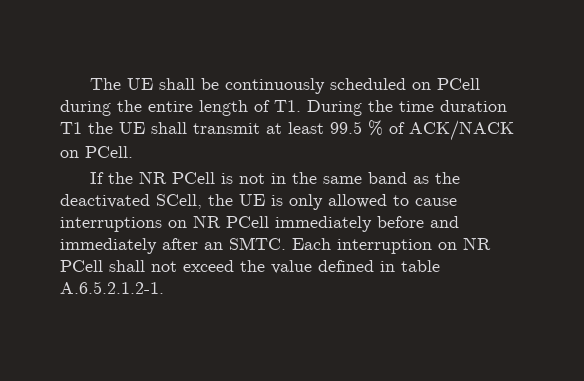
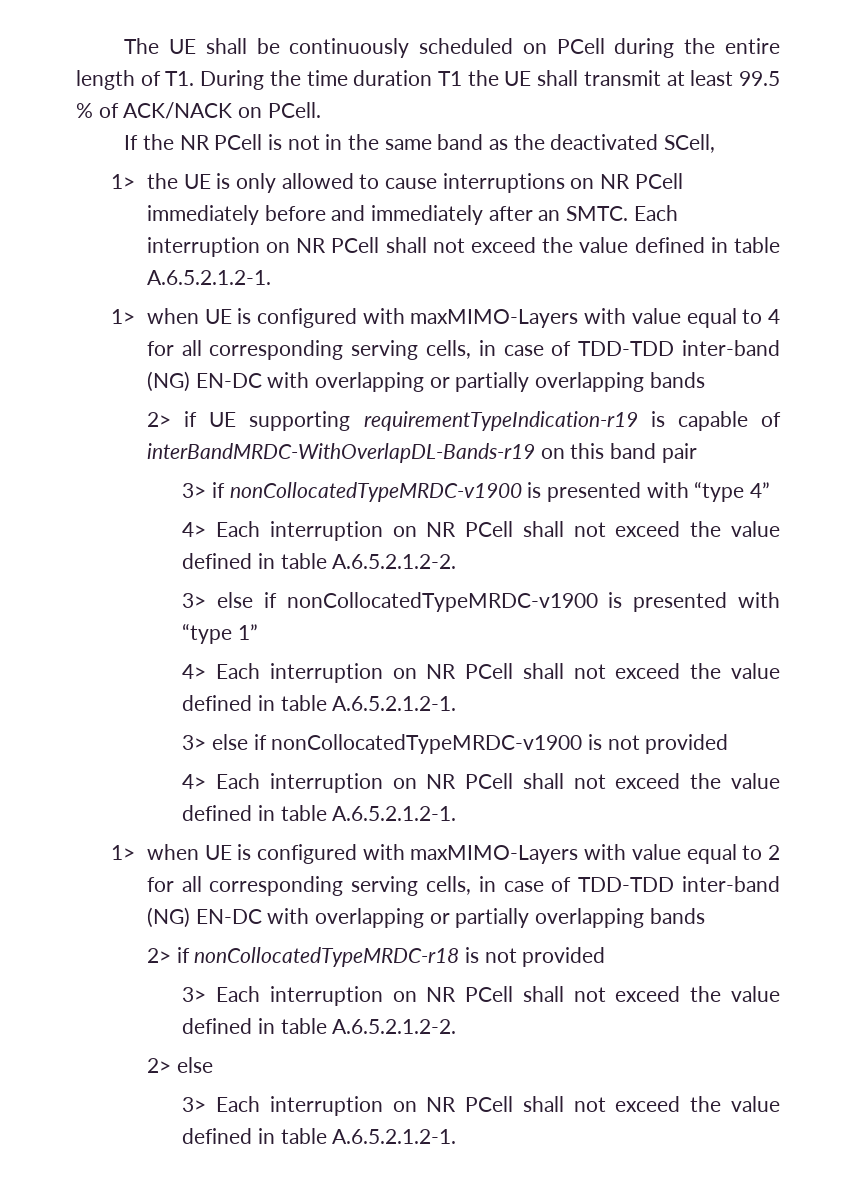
- If the NR PCell is not in the same band as the deactivated SCell, the UE is only allowed to cause interruptions on NR PCell immediately before and immediately after an SMTC.
+ If the NR PCell is not in the same band as the deactivated SCell,
+ 1> the UE is only allowed to cause interruptions on NR PCell immediately before and immediately after an SMTC.
+ 1> when UE is configured with maxMIMO-Layers with value equal to 4 for all corresponding serving cells, in case of TDD-TDD inter-band (NG) EN-DC with overlapping or partially overlapping bands
+ 2> if UE supporting requirementTypeIndication-r19 is capable of interBandMRDC-WithOverlapDL-Bands-r19 on this band pair
+ 3> if nonCollocatedTypeMRDC-v1900 is presented with “type 4”
+ 4> Each interruption on NR PCell shall not exceed the value defined in table A.6.5.2.1.2-2.
+ 3> else if nonCollocatedTypeMRDC-v1900 is presented with “type 1”
+ 4> Each interruption on NR PCell shall not exceed the value defined in table A.6.5.2.1.2-1.
+ 3> else if nonCollocatedTypeMRDC-v1900 is not provided
+ 4> Each interruption on NR PCell shall not exceed the value defined in table A.6.5.2.1.2-1.
+ 1> when UE is configured with maxMIMO-Layers with value equal to 2 for all corresponding serving cells, in case of TDD-TDD inter-band (NG) EN-DC with overlapping or partially overlapping bands
+ 2> if nonCollocatedTypeMRDC-r18 is not provided
+ 3> Each interruption on NR PCell shall not exceed the value defined in table A.6.5.2.1.2-2.
+ 2> else
+ 3> Each interruption on NR PCell shall not exceed the value defined in table A.6.5.2.1.2-1.

